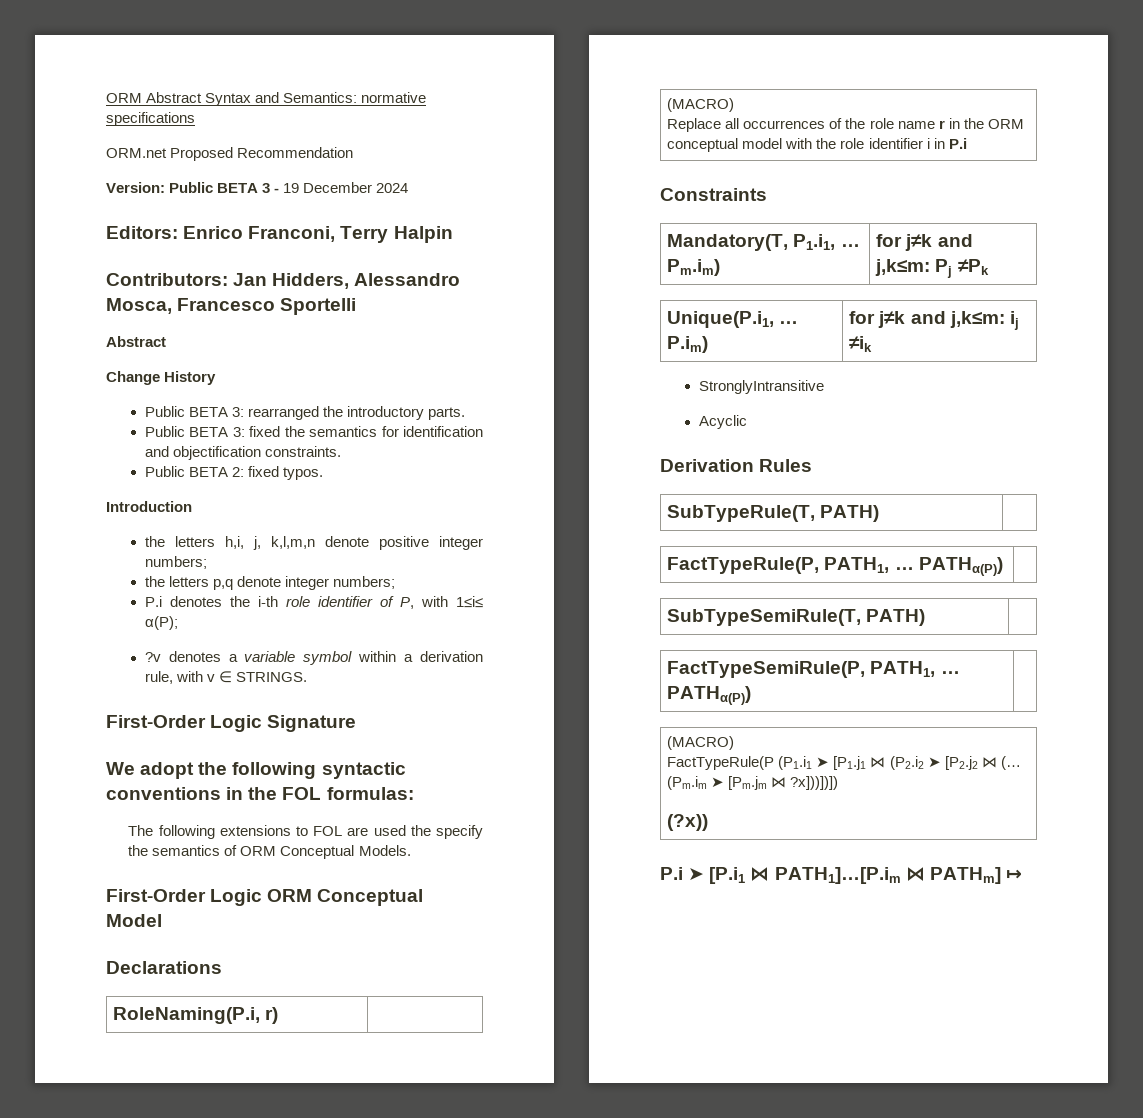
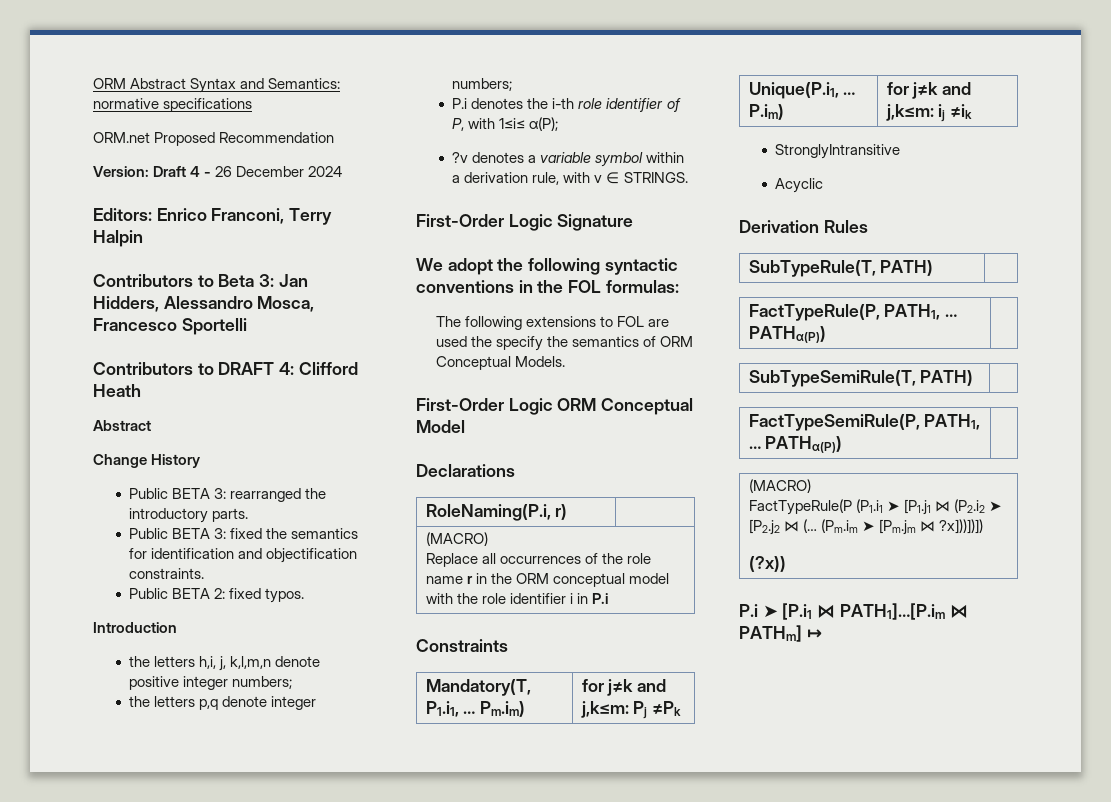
- Version: Public BETA 3 - 19 December 2024
+ Version: Draft 4 - 26 December 2024
- Contributors: Jan Hidders, Alessandro Mosca, Francesco Sportelli
+ Contributors to Beta 3: Jan Hidders, Alessandro Mosca, Francesco Sportelli
+ Contributors to DRAFT 4: Clifford Heath

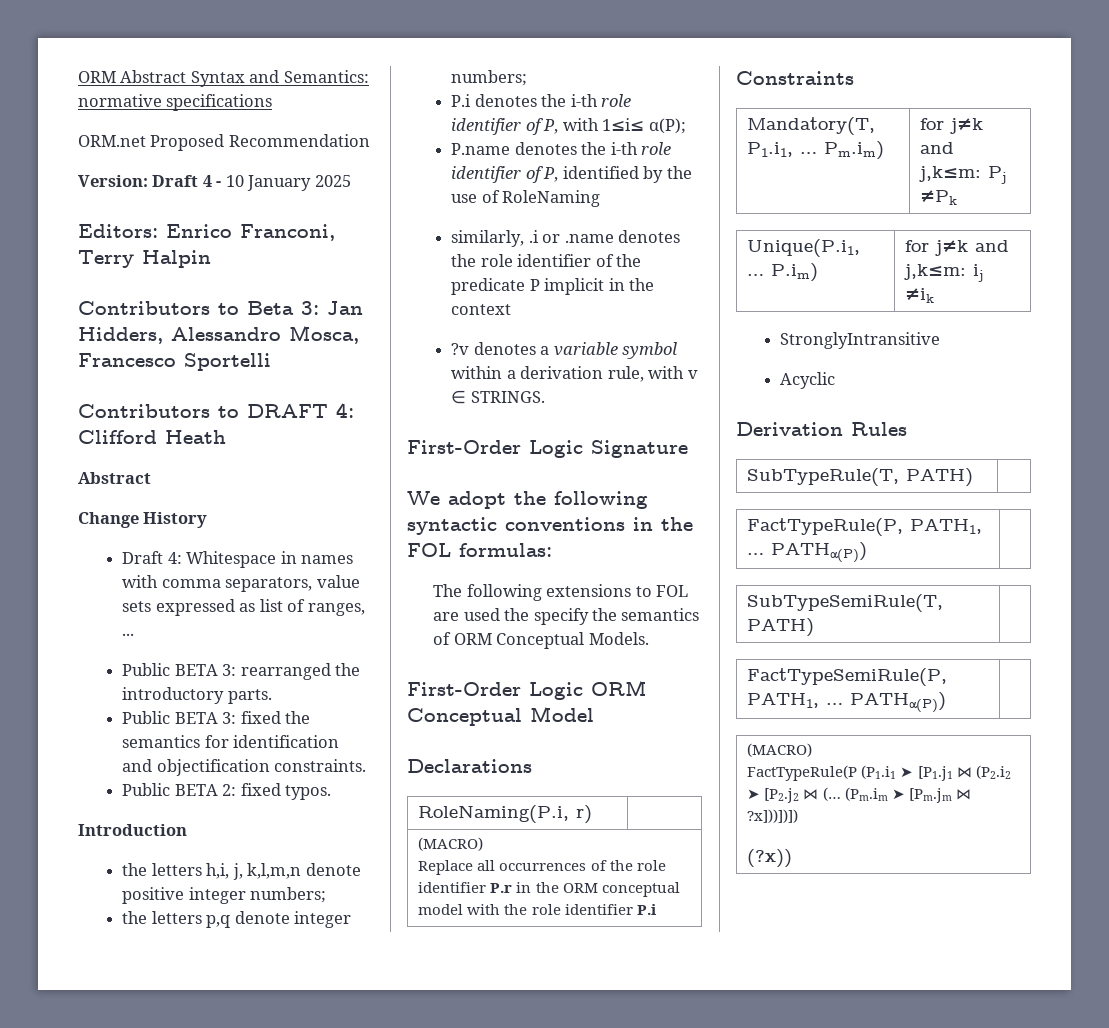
- Version: Draft 4 - 26 December 2024
+ Version: Draft 4 - 10 January 2025
+ Draft 4: Whitespace in names with comma separators, value sets expressed as list of ranges, ...
+ P.name denotes the i-th role identifier of P, identified by the use of RoleNaming
+ similarly, .i or .name denotes the role identifier of the predicate P implicit in the context
  RoleNaming(P.i, r) |
  (MACRO)
- Replace all occurrences of the role name r in the ORM conceptual model with the role identifier i in P.i
+ Replace all occurrences of the role identifier P.r in the ORM conceptual model with the role identifier P.i
- P.i ➤ [P.i1 ⋈ PATH1]…[P.im ⋈ PATHm] ↦

